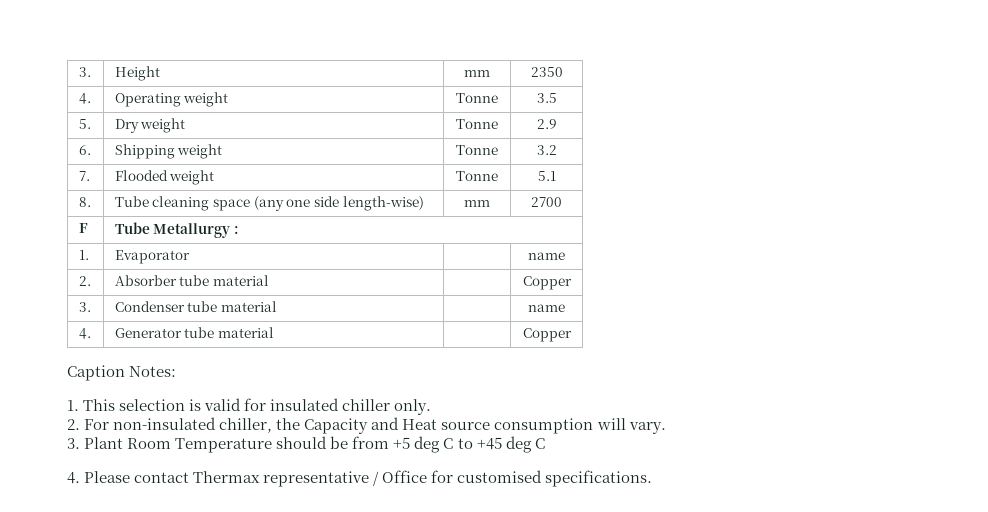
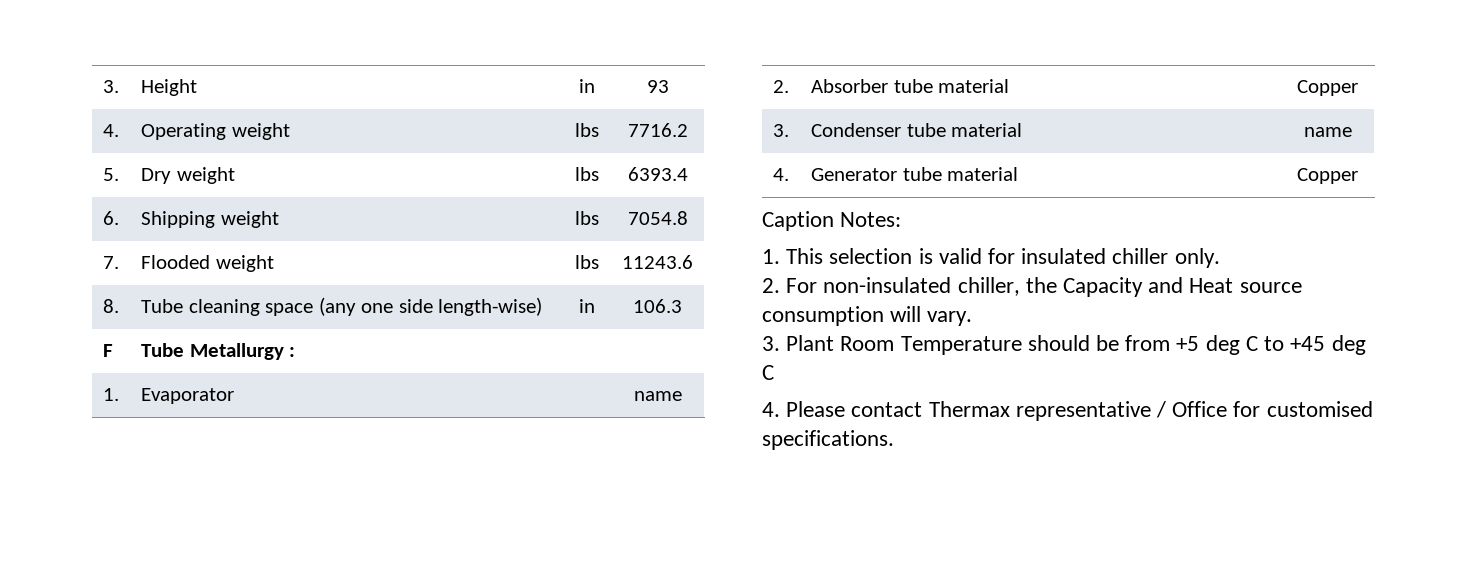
- 3. | Height | mm | 2350
+ 3. | Height | in | 93
- 4. | Operating weight | Tonne | 3.5
+ 4. | Operating weight | lbs | 7716.2
- 5. | Dry weight | Tonne | 2.9
+ 5. | Dry weight | lbs | 6393.4
- 6. | Shipping weight | Tonne | 3.2
+ 6. | Shipping weight | lbs | 7054.8
- 7. | Flooded weight | Tonne | 5.1
+ 7. | Flooded weight | lbs | 11243.6
- 8. | Tube cleaning space (any one side length-wise) | mm | 2700
+ 8. | Tube cleaning space (any one side length-wise) | in | 106.3

